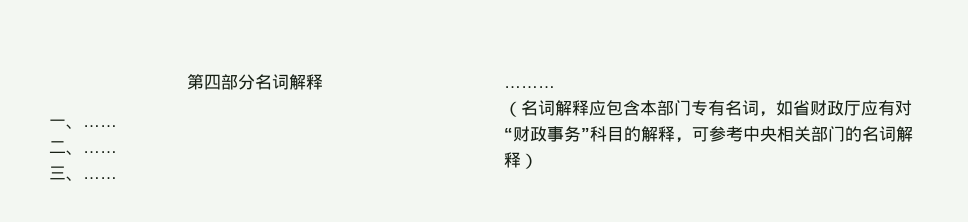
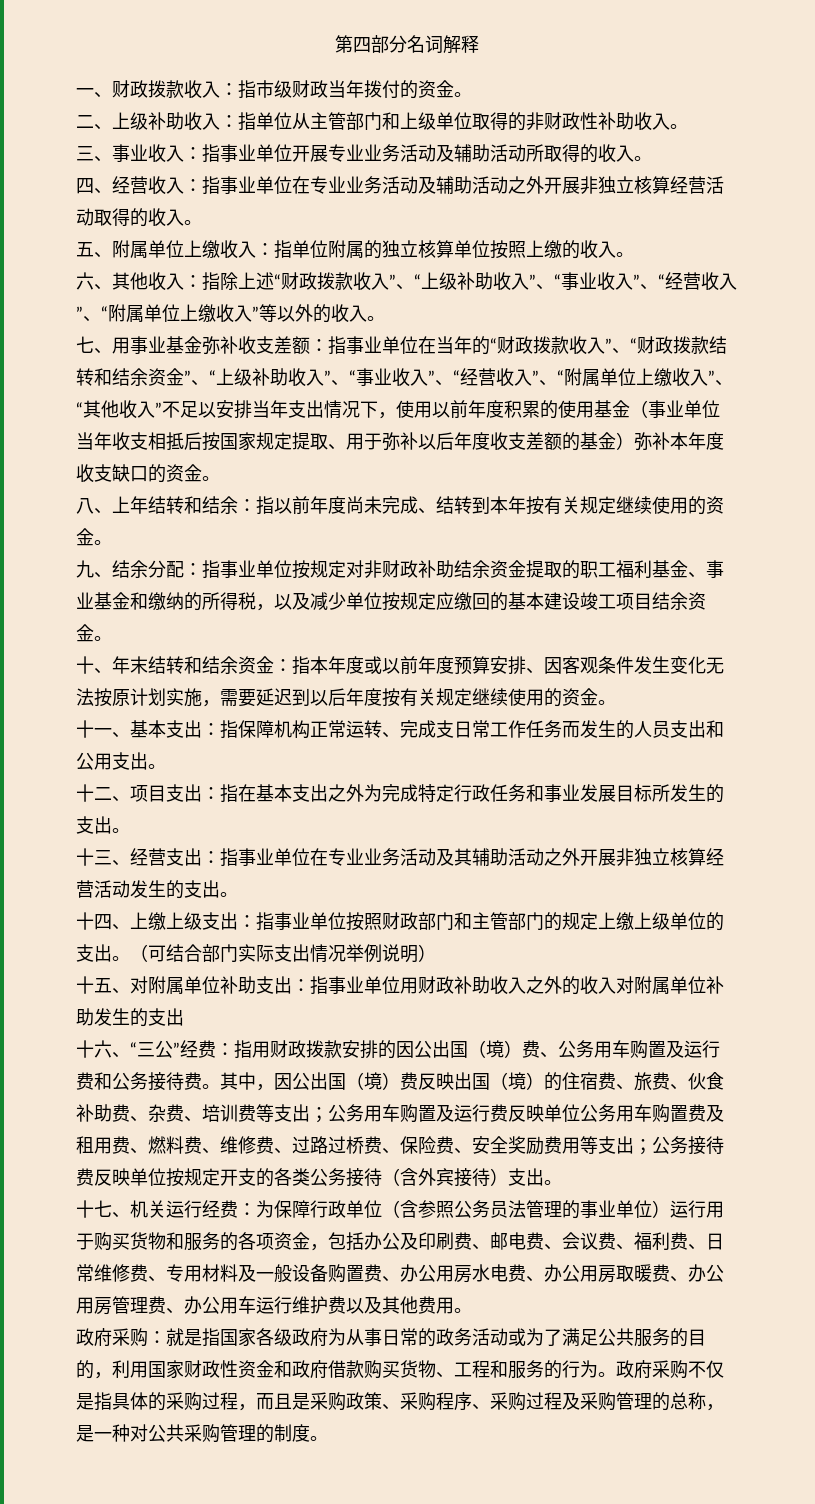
- 一、……
- 二、……
- 三、……
- ………
- （名词解释应包含本部门专有名词，如省财政厅应有对“财政事务”科目的解释，可参考中央相关部门的名词解释）
+ 一、财政拨款收入：指市级财政当年拨付的资金。
+ 二、上级补助收入：指单位从主管部门和上级单位取得的非财政性补助收入。
+ 三、事业收入：指事业单位开展专业业务活动及辅助活动所取得的收入。
+ 四、经营收入：指事业单位在专业业务活动及辅助活动之外开展非独立核算经营活动取得的收入。
+ 五、附属单位上缴收入：指单位附属的独立核算单位按照上缴的收入。
+ 六、其他收入：指除上述“财政拨款收入”、“上级补助收入”、“事业收入”、“经营收入”、“附属单位上缴收入”等以外的收入。
+ 七、用事业基金弥补收支差额：指事业单位在当年的“财政拨款收入”、“财政拨款结转和结余资金”、“上级补助收入”、“事业收入”、“经营收入”、“附属单位上缴收入”、“其他收入”不足以安排当年支出情况下，使用以前年度积累的使用基金（事业单位当年收支相抵后按国家规定提取、用于弥补以后年度收支差额的基金）弥补本年度收支缺口的资金。
+ 八、上年结转和结余：指以前年度尚未完成、结转到本年按有关规定继续使用的资金。
+ 九、结余分配：指事业单位按规定对非财政补助结余资金提取的职工福利基金、事业基金和缴纳的所得税，以及减少单位按规定应缴回的基本建设竣工项目结余资金。
+ 十、年末结转和结余资金：指本年度或以前年度预算安排、因客观条件发生变化无法按原计划实施，需要延迟到以后年度按有关规定继续使用的资金。
+ 十一、基本支出：指保障机构正常运转、完成支日常工作任务而发生的人员支出和公用支出。
+ 十二、项目支出：指在基本支出之外为完成特定行政任务和事业发展目标所发生的支出。
+ 十三、经营支出：指事业单位在专业业务活动及其辅助活动之外开展非独立核算经营活动发生的支出。
+ 十四、上缴上级支出：指事业单位按照财政部门和主管部门的规定上缴上级单位的支出。（可结合部门实际支出情况举例说明）
+ 十五、对附属单位补助支出：指事业单位用财政补助收入之外的收入对附属单位补助发生的支出
+ 十六、“三公”经费：指用财政拨款安排的因公出国（境）费、公务用车购置及运行费和公务接待费。其中，因公出国（境）费反映出国（境）的住宿费、旅费、伙食补助费、杂费、培训费等支出；公务用车购置及运行费反映单位公务用车购置费及租用费、燃料费、维修费、过路过桥费、保险费、安全奖励费用等支出；公务接待费反映单位按规定开支的各类公务接待（含外宾接待）支出。
+ 十七、机关运行经费：为保障行政单位（含参照公务员法管理的事业单位）运行用于购买货物和服务的各项资金，包括办公及印刷费、邮电费、会议费、福利费、日常维修费、专用材料及一般设备购置费、办公用房水电费、办公用房取暖费、办公用房管理费、办公用车运行维护费以及其他费用。
+ 政府采购：就是指国家各级政府为从事日常的政务活动或为了满足公共服务的目的，利用国家财政性资金和政府借款购买货物、工程和服务的行为。政府采购不仅是指具体的采购过程，而且是采购政策、采购程序、采购过程及采购管理的总称，是一种对公共采购管理的制度。

